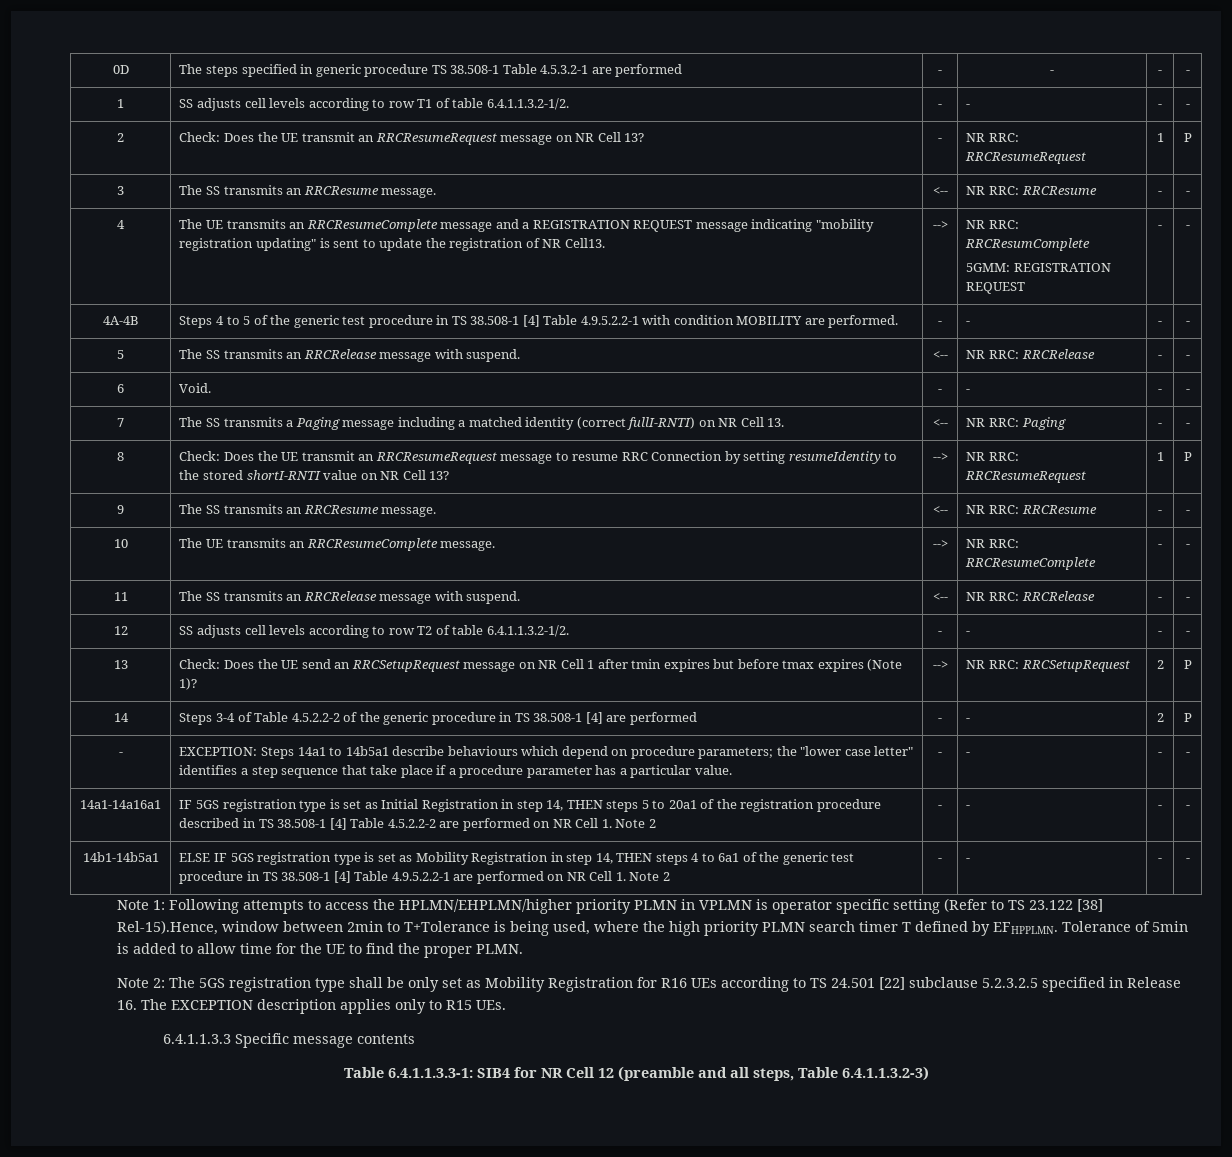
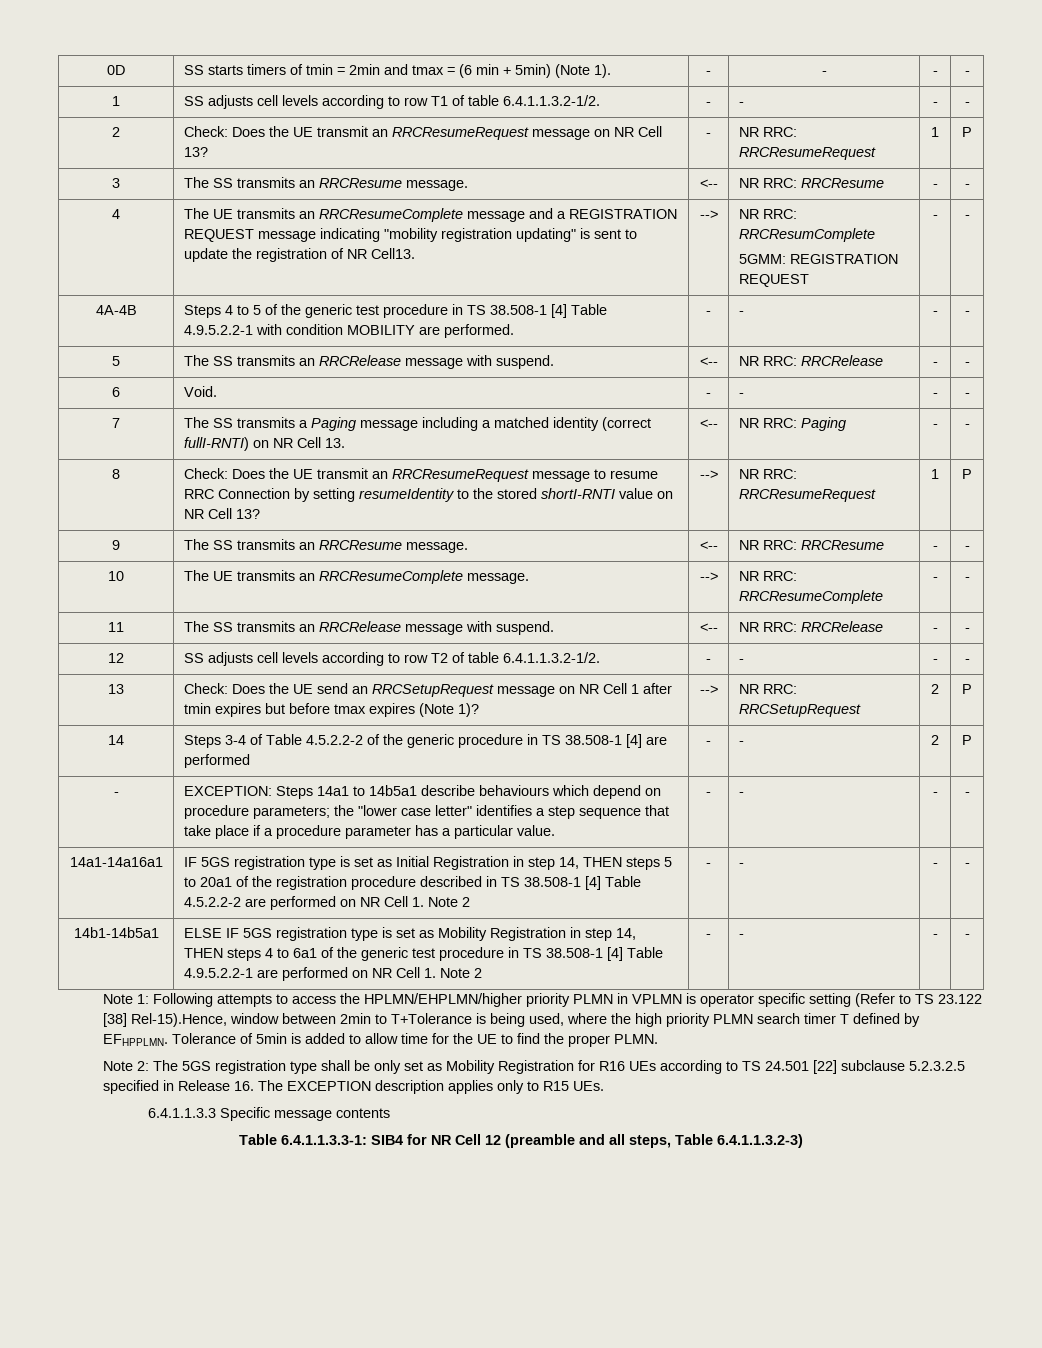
- 0D | The steps specified in generic procedure TS 38.508-1 Table 4.5.3.2-1 are performed | - | - | - | -
+ 0D | SS starts timers of tmin = 2min and tmax = (6 min + 5min) (Note 1). | - | - | - | -

